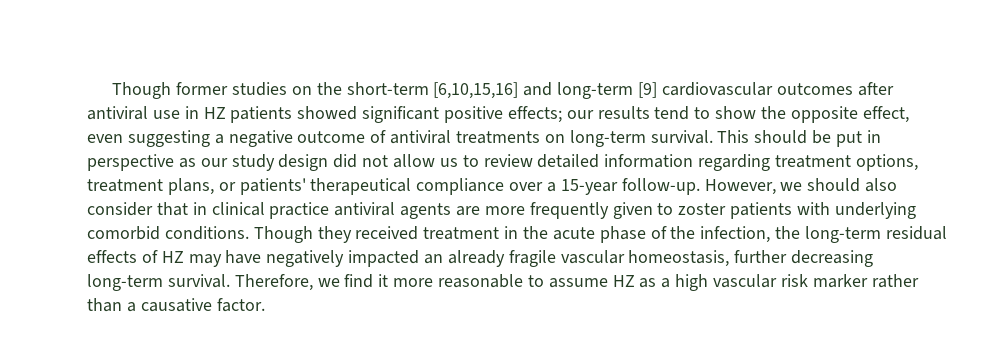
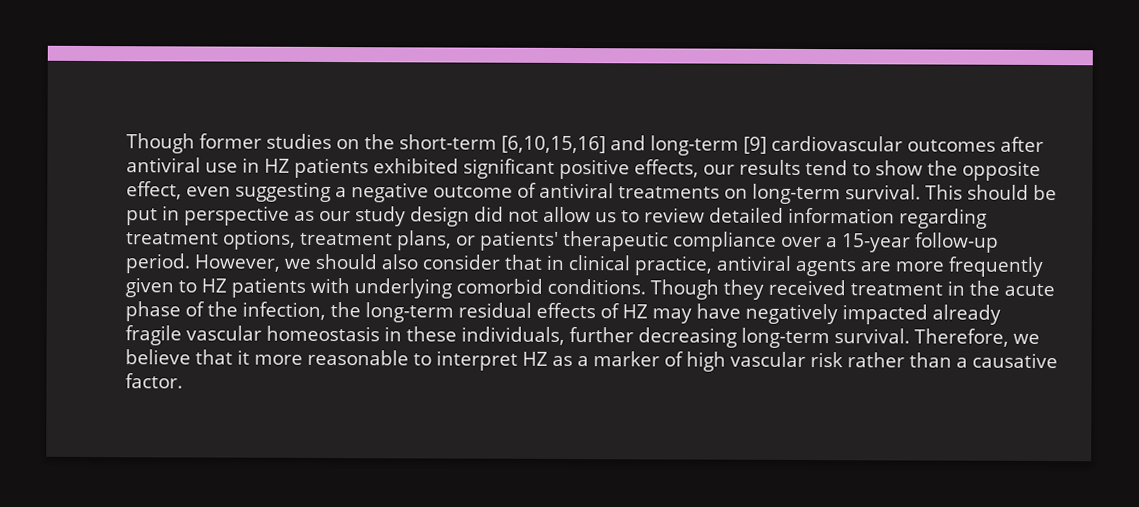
- Though former studies on the short-term [6,10,15,16] and long-term [9] cardiovascular outcomes after antiviral use in HZ patients showed significant positive effects; our results tend to show the opposite effect, even suggesting a negative outcome of antiviral treatments on long-term survival.
+ Though former studies on the short-term [6,10,15,16] and long-term [9] cardiovascular outcomes after antiviral use in HZ patients exhibited significant positive effects, our results tend to show the opposite effect, even suggesting a negative outcome of antiviral treatments on long-term survival.
- This should be put in perspective as our study design did not allow us to review detailed information regarding treatment options, treatment plans, or patients' therapeutical compliance over a 15-year follow-up.
+ This should be put in perspective as our study design did not allow us to review detailed information regarding treatment options, treatment plans, or patients' therapeutic compliance over a 15-year follow-up period.
- However, we should also consider that in clinical practice antiviral agents are more frequently given to zoster patients with underlying comorbid conditions.
+ However, we should also consider that in clinical practice, antiviral agents are more frequently given to HZ patients with underlying comorbid conditions.
- Though they received treatment in the acute phase of the infection, the long-term residual effects of HZ may have negatively impacted an already fragile vascular homeostasis, further decreasing long-term survival.
+ Though they received treatment in the acute phase of the infection, the long-term residual effects of HZ may have negatively impacted already fragile vascular homeostasis in these individuals, further decreasing long-term survival.
- Therefore, we find it more reasonable to assume HZ as a high vascular risk marker rather than a causative factor.
+ Therefore, we believe that it more reasonable to interpret HZ as a marker of high vascular risk rather than a causative factor.

